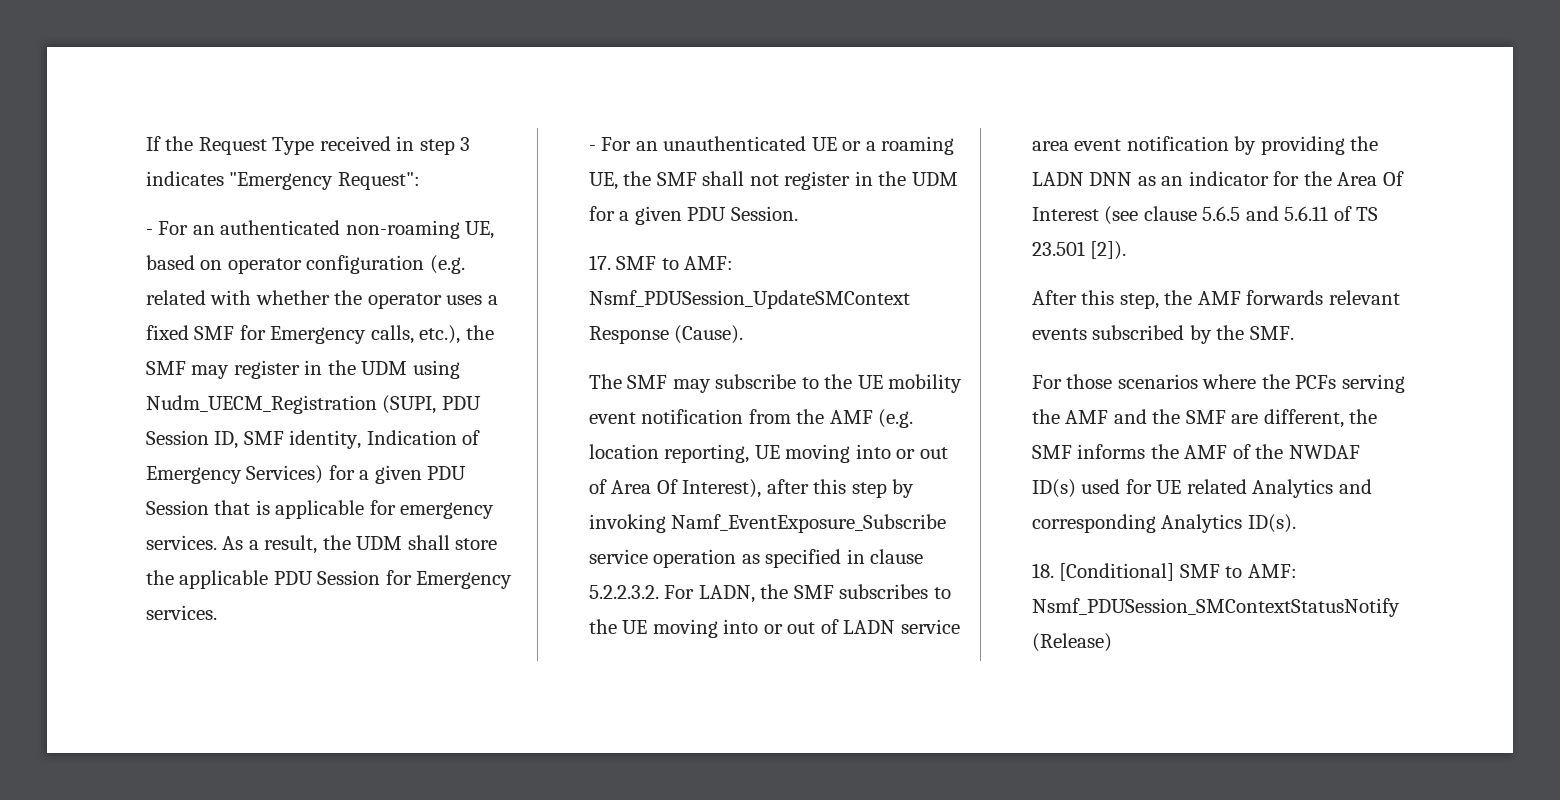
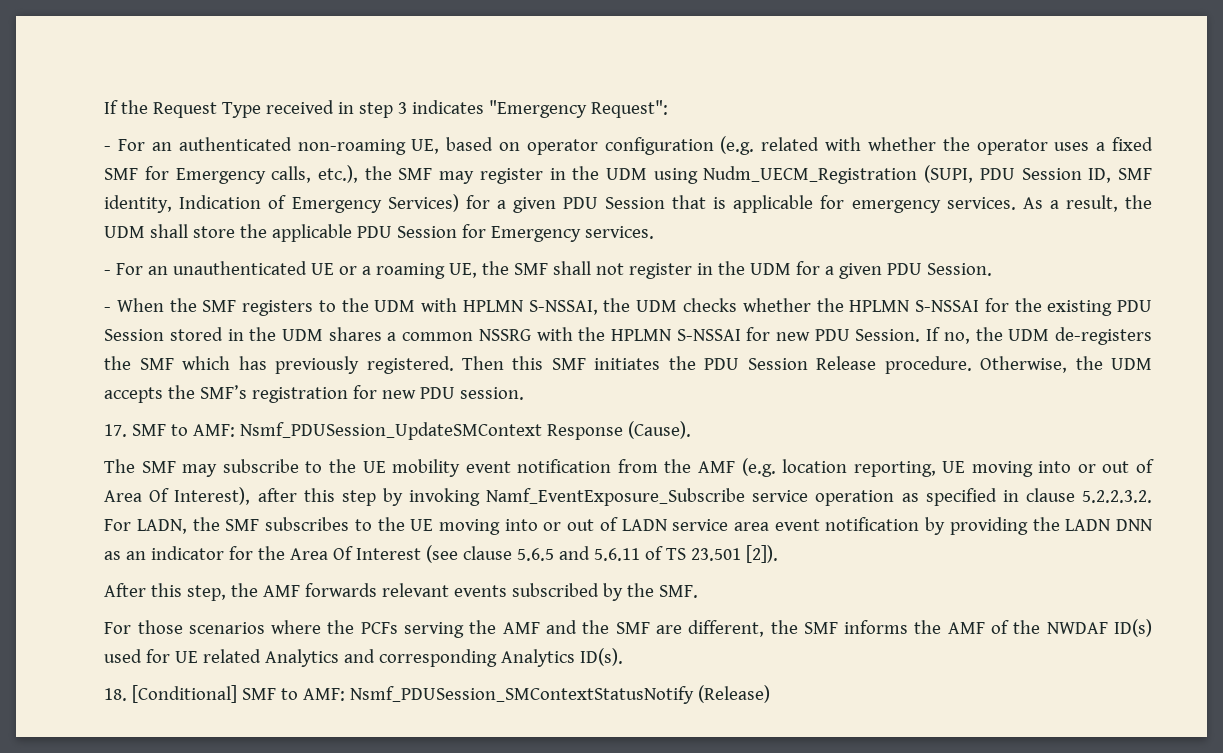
+ - When the SMF registers to the UDM with HPLMN S-NSSAI, the UDM checks whether the HPLMN S-NSSAI for the existing PDU Session stored in the UDM shares a common NSSRG with the HPLMN S-NSSAI for new PDU Session. If no, the UDM de-registers the SMF which has previously registered. Then this SMF initiates the PDU Session Release procedure. Otherwise, the UDM accepts the SMF’s registration for new PDU session.

